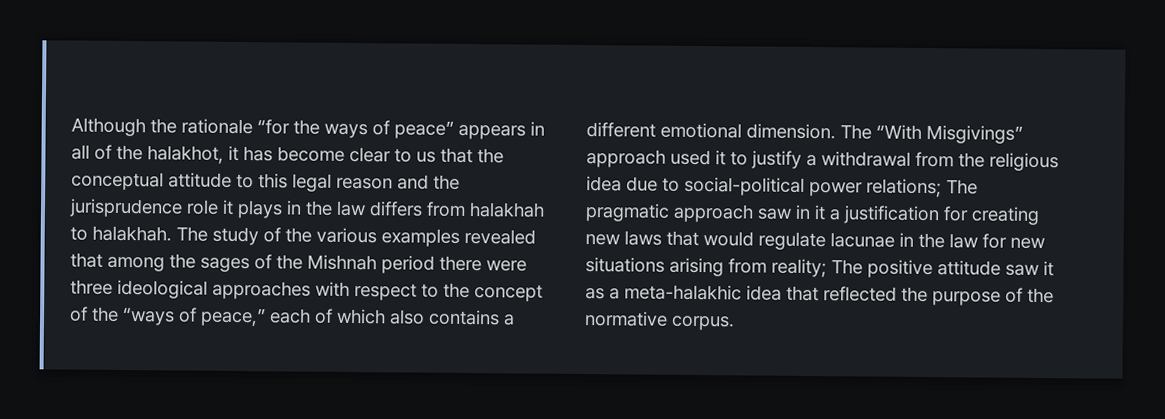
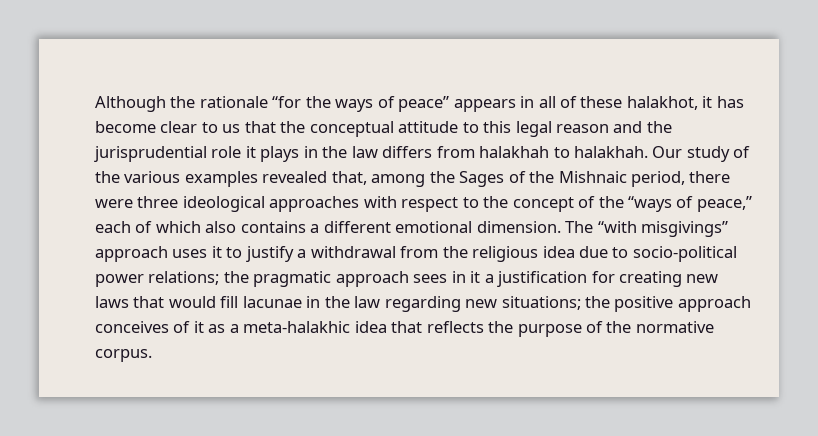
- Although the rationale “for the ways of peace” appears in all of the halakhot, it has become clear to us that the conceptual attitude to this legal reason and the jurisprudence role it plays in the law differs from halakhah to halakhah.
+ Although the rationale “for the ways of peace” appears in all of these halakhot, it has become clear to us that the conceptual attitude to this legal reason and the jurisprudential role it plays in the law differs from halakhah to halakhah.
- The study of the various examples revealed that among the sages of the Mishnah period there were three ideological approaches with respect to the concept of the “ways of peace,” each of which also contains a different emotional dimension.
+ Our study of the various examples revealed that, among the Sages of the Mishnaic period, there were three ideological approaches with respect to the concept of the “ways of peace,” each of which also contains a different emotional dimension.
- The “With Misgivings” approach used it to justify a withdrawal from the religious idea due to social-political power relations; The pragmatic approach saw in it a justification for creating new laws that would regulate lacunae in the law for new situations arising from reality; The positive attitude saw it as a meta-halakhic idea that reflected the purpose of the normative corpus.
+ The “with misgivings” approach uses it to justify a withdrawal from the religious idea due to socio-political power relations; the pragmatic approach sees in it a justification for creating new laws that would fill lacunae in the law regarding new situations; the positive approach conceives of it as a meta-halakhic idea that reflects the purpose of the normative corpus.

